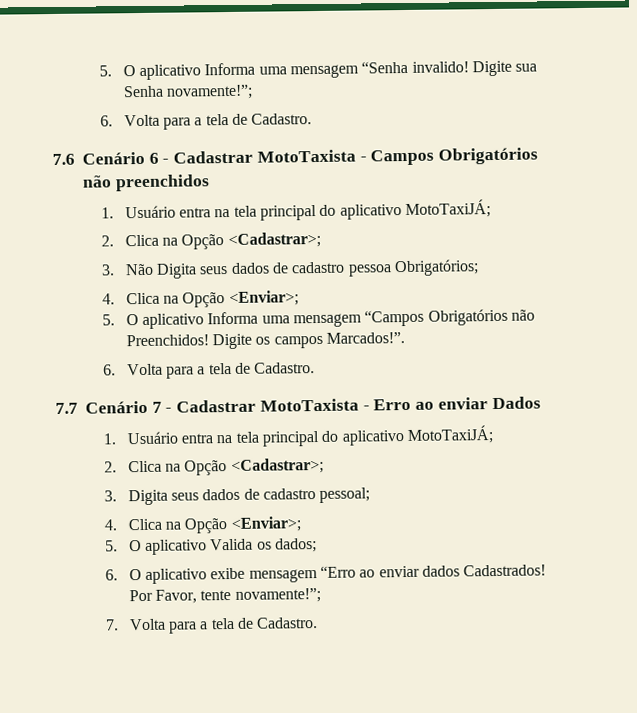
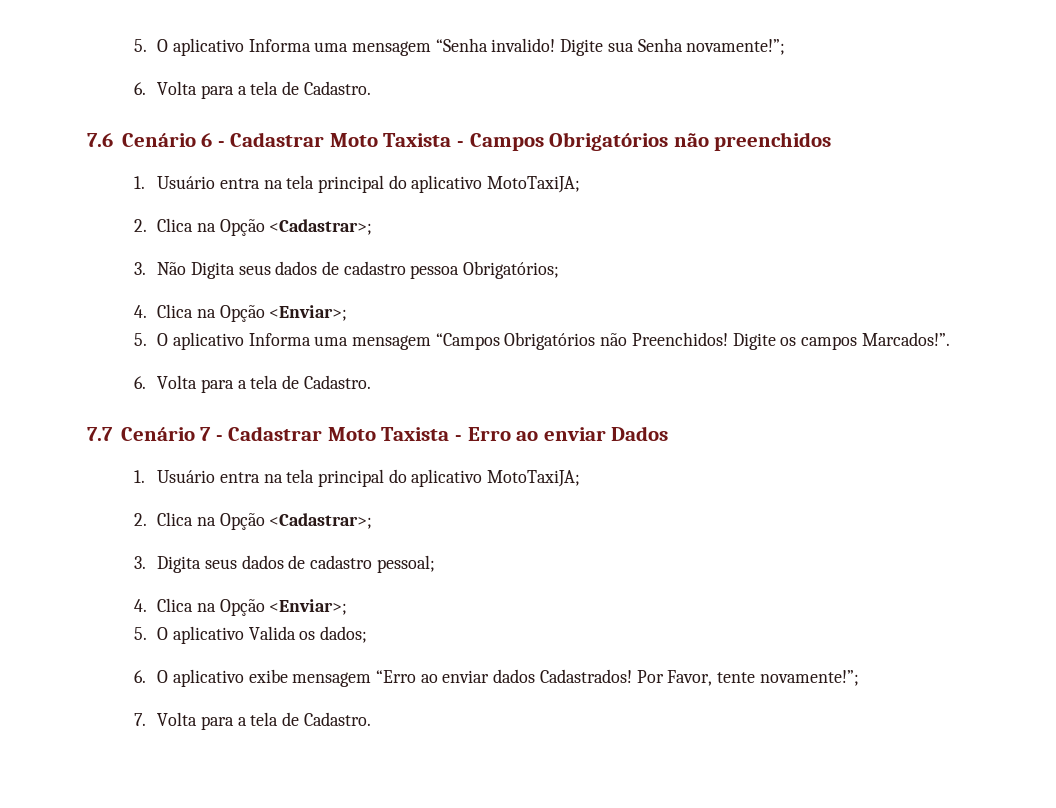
- 7.6 Cenário 6 - Cadastrar MotoTaxista - Campos Obrigatórios não preenchidos
- 1. Usuário entra na tela principal do aplicativo MotoTaxiJÁ;
+ 7.6 Cenário 6 - Cadastrar Moto Taxista - Campos Obrigatórios não preenchidos
+ 1. Usuário entra na tela principal do aplicativo MotoTaxiJA;
- 7.7 Cenário 7 - Cadastrar MotoTaxista - Erro ao enviar Dados
- 1. Usuário entra na tela principal do aplicativo MotoTaxiJÁ;
+ 7.7 Cenário 7 - Cadastrar Moto Taxista - Erro ao enviar Dados
+ 1. Usuário entra na tela principal do aplicativo MotoTaxiJA;

